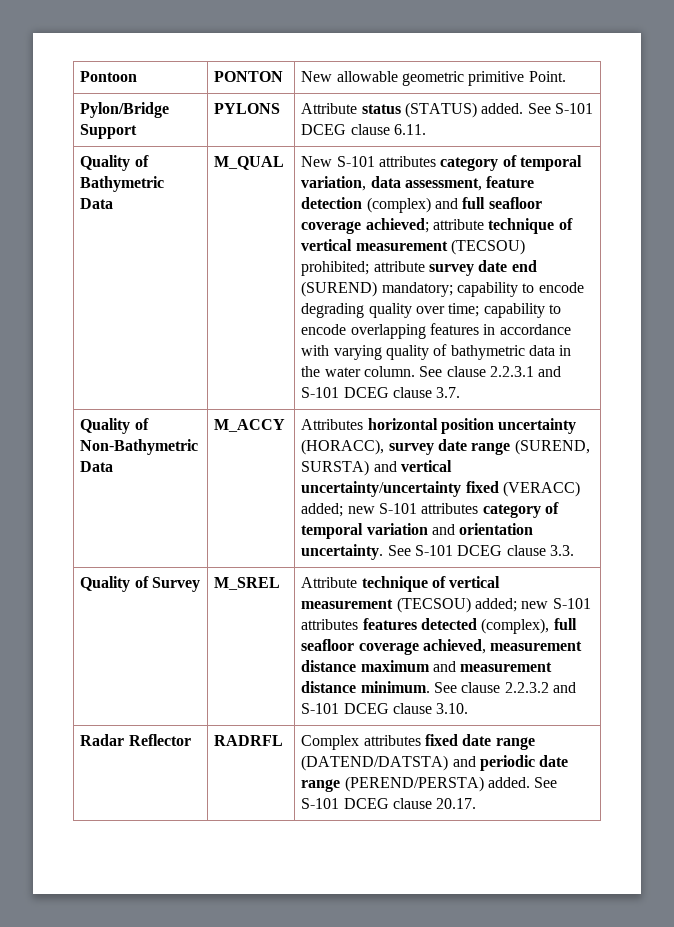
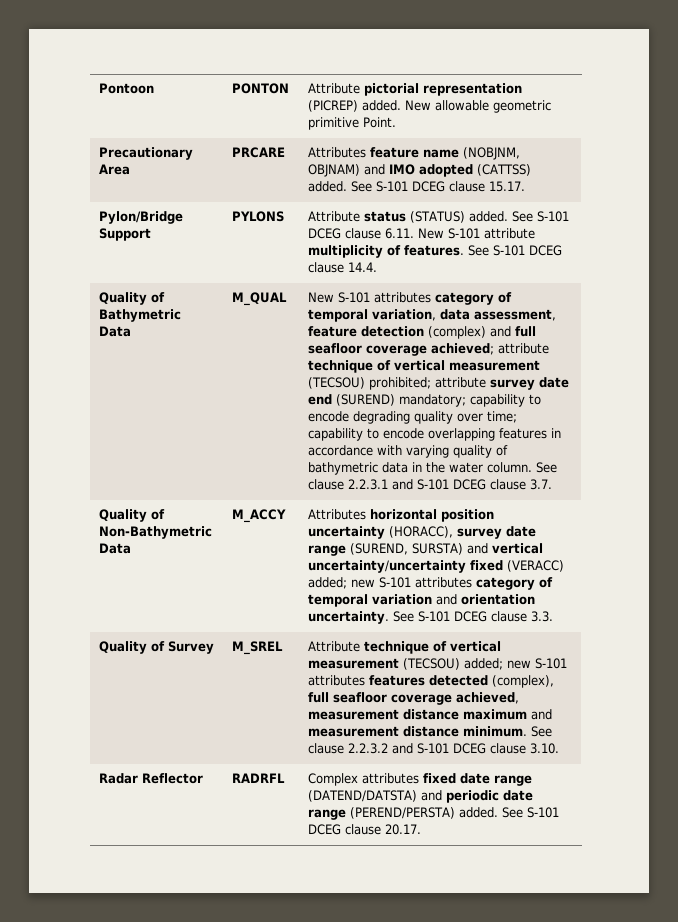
- Pontoon | PONTON | New allowable geometric primitive Point.
+ Pontoon | PONTON | Attribute pictorial representation (PICREP) added. New allowable geometric primitive Point.
+ Precautionary Area | PRCARE | Attributes feature name (NOBJNM, OBJNAM) and IMO adopted (CATTSS) added. See S-101 DCEG clause 15.17.
- Pylon/Bridge Support | PYLONS | Attribute status (STATUS) added. See S-101 DCEG clause 6.11.
+ Pylon/Bridge Support | PYLONS | Attribute status (STATUS) added. See S-101 DCEG clause 6.11. New S-101 attribute multiplicity of features. See S-101 DCEG clause 14.4.

